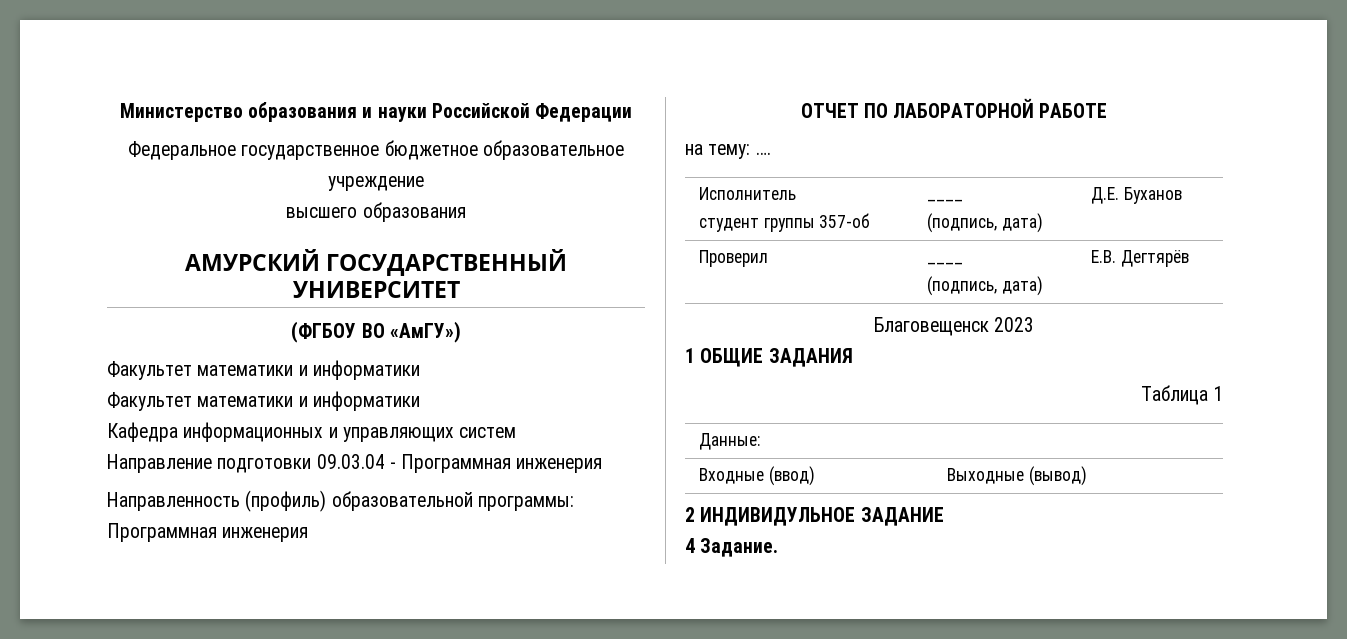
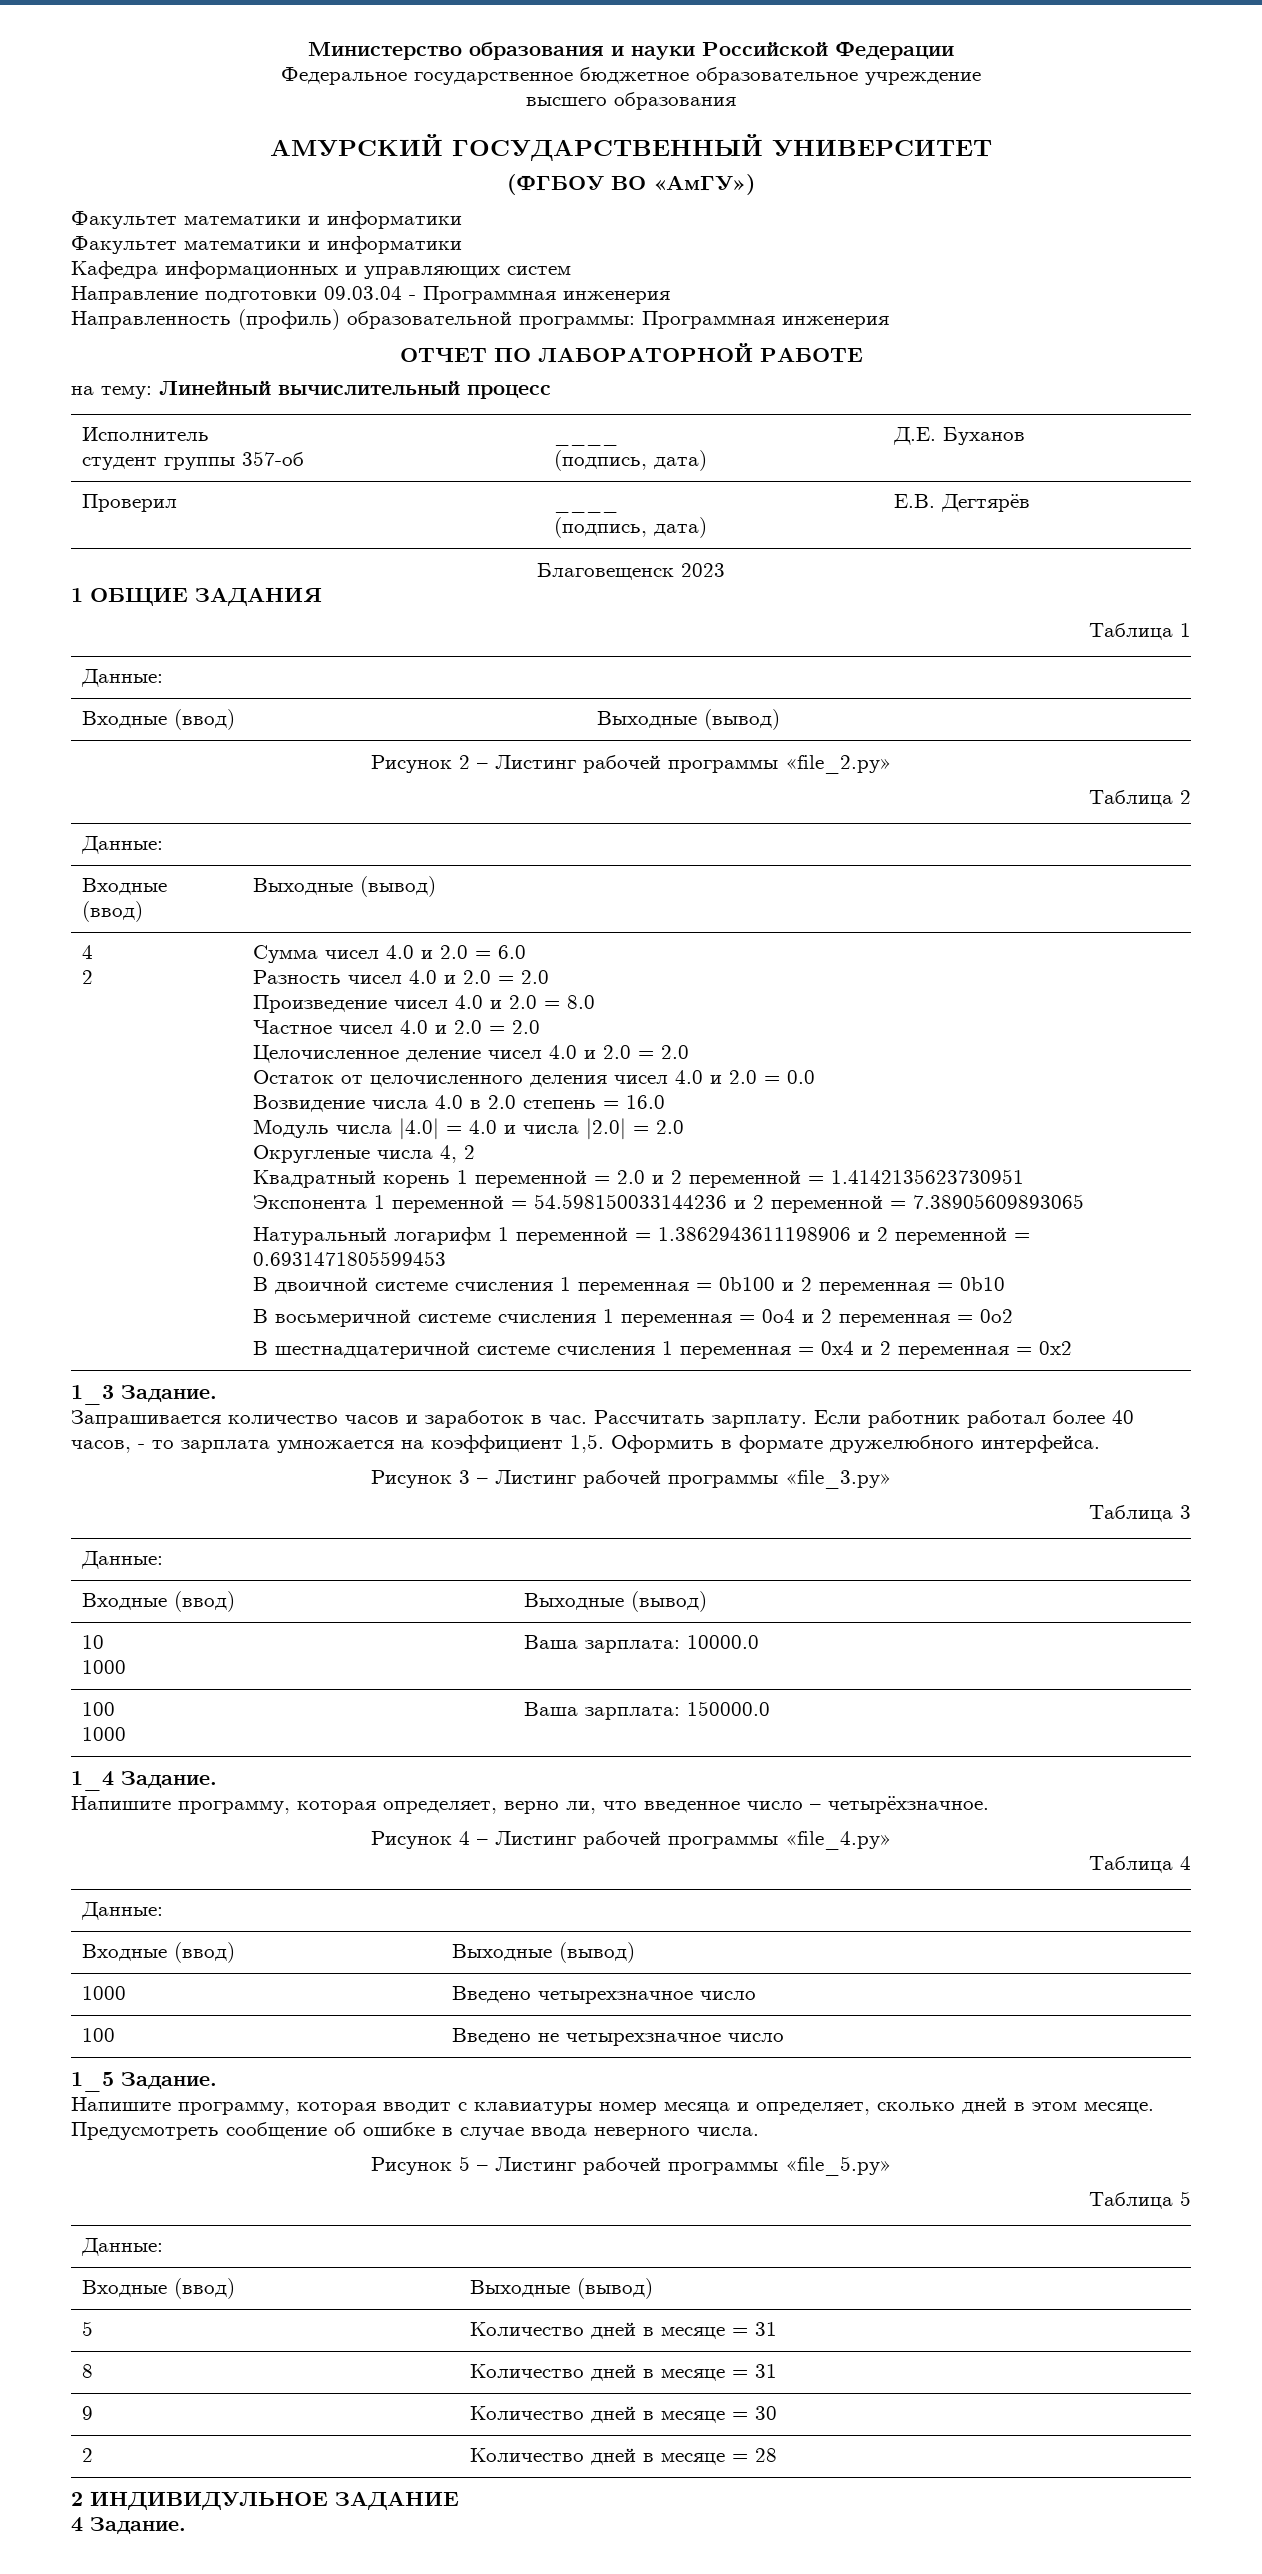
- на тему: ….
+ на тему: Линейный вычислительный процесс
+ Рисунок 2 – Листинг рабочей программы «file_2.py»
+ Таблица 2
+ Данные:
+ Входные (ввод) | Выходные (вывод)
+ 4
+ 2 | Сумма чисел 4.0 и 2.0 = 6.0
+ Разность чисел 4.0 и 2.0 = 2.0
+ Произведение чисел 4.0 и 2.0 = 8.0
+ Частное чисел 4.0 и 2.0 = 2.0
+ Целочисленное деление чисел 4.0 и 2.0 = 2.0
+ Остаток от целочисленного деления чисел 4.0 и 2.0 = 0.0
+ Возвидение числа 4.0 в 2.0 степень = 16.0
+ Модуль числа |4.0| = 4.0 и числа |2.0| = 2.0
+ Округленые числа 4, 2
+ Квадратный корень 1 переменной = 2.0 и 2 переменной = 1.4142135623730951
+ Экспонента 1 переменной = 54.598150033144236 и 2 переменной = 7.38905609893065
+ Натуральный логарифм 1 переменной = 1.3862943611198906 и 2 переменной = 0.6931471805599453
+ В двоичной системе счисления 1 переменная = 0b100 и 2 переменная = 0b10
+ В восьмеричной системе счисления 1 переменная = 0o4 и 2 переменная = 0o2
+ В шестнадцатеричной системе счисления 1 переменная = 0x4 и 2 переменная = 0x2
+ 1_3 Задание.
+ Запрашивается количество часов и заработок в час. Рассчитать зарплату. Если работник работал более 40 часов, - то зарплата умножается на коэффициент 1,5. Оформить в формате дружелюбного интерфейса.
+ Рисунок 3 – Листинг рабочей программы «file_3.py»
+ Таблица 3
+ Данные:
+ Входные (ввод) | Выходные (вывод)
+ 10
+ 1000 | Ваша зарплата: 10000.0
+ 100
+ 1000 | Ваша зарплата: 150000.0
+ 1_4 Задание.
+ Напишите программу, которая определяет, верно ли, что введенное число – четырёхзначное.
+ Рисунок 4 – Листинг рабочей программы «file_4.py»
+ Таблица 4
+ Данные:
+ Входные (ввод) | Выходные (вывод)
+ 1000 | Введено четырехзначное число
+ 100 | Введено не четырехзначное число
+ 1_5 Задание.
+ Напишите программу, которая вводит с клавиатуры номер месяца и определяет, сколько дней в этом месяце. Предусмотреть сообщение об ошибке в случае ввода неверного числа.
+ Рисунок 5 – Листинг рабочей программы «file_5.py»
+ Таблица 5
+ Данные:
+ Входные (ввод) | Выходные (вывод)
+ 5 | Количество дней в месяце = 31
+ 8 | Количество дней в месяце = 31
+ 9 | Количество дней в месяце = 30
+ 2 | Количество дней в месяце = 28

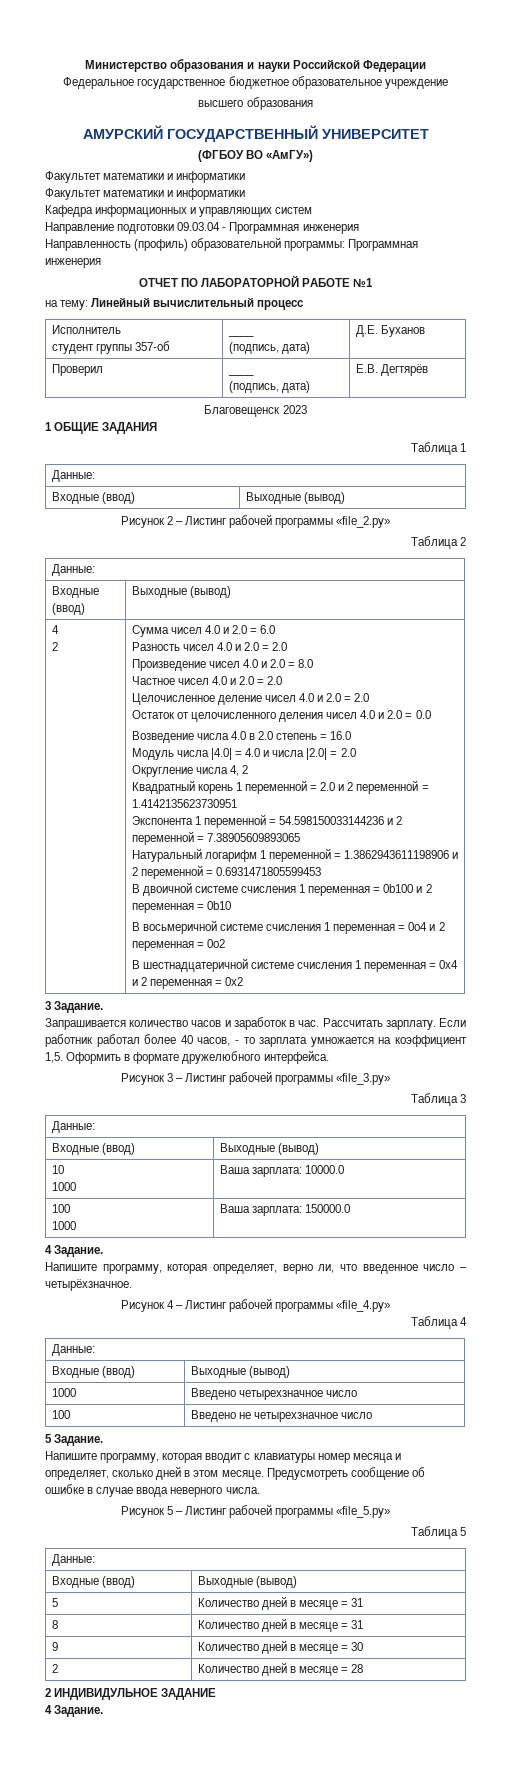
- ОТЧЕТ ПО ЛАБОРАТОРНОЙ РАБОТЕ
+ ОТЧЕТ ПО ЛАБОРАТОРНОЙ РАБОТЕ №1
- Возвидение числа 4.0 в 2.0 степень = 16.0
+ Возведение числа 4.0 в 2.0 степень = 16.0
- Округленые числа 4, 2
+ Округление числа 4, 2
- 1_3 Задание.
+ 3 Задание.
  10
  1000 | Ваша зарплата: 10000.0
  100
  1000 | Ваша зарплата: 150000.0
- 1_4 Задание.
+ 4 Задание.
- 1_5 Задание.
+ 5 Задание.

